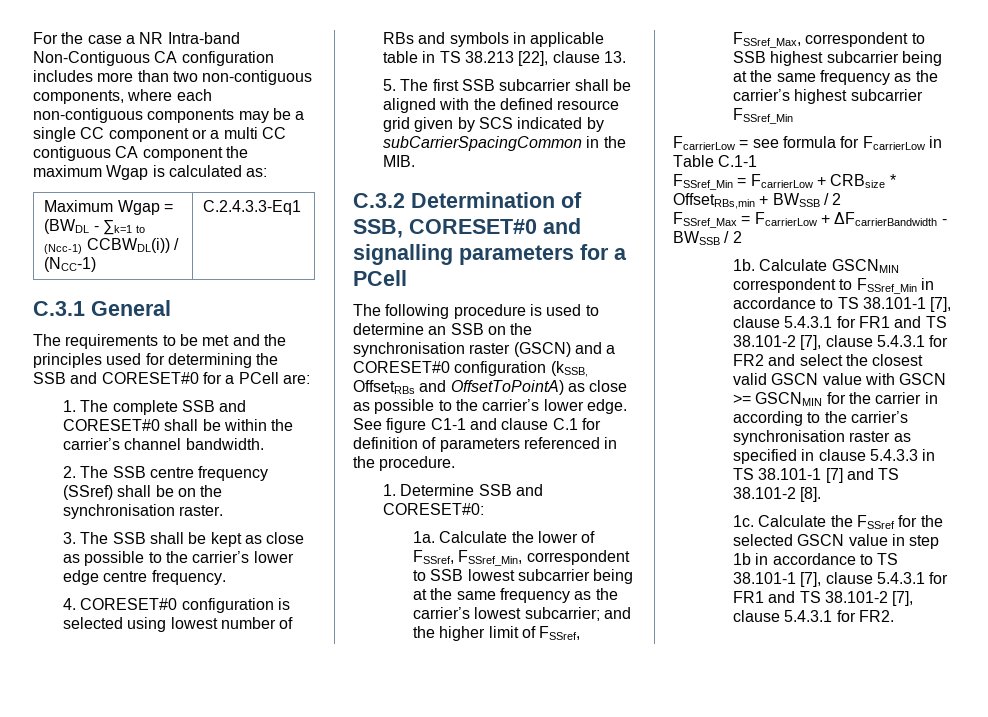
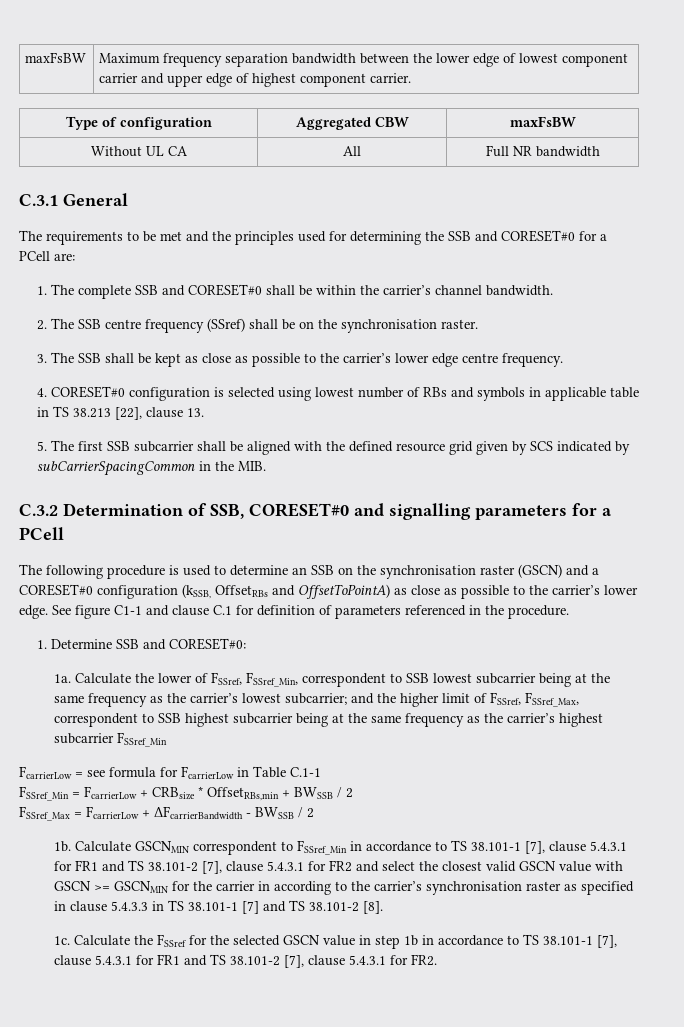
- For the case a NR Intra-band Non-Contiguous CA configuration includes more than two non-contiguous components, where each non-contiguous components may be a single CC component or a multi CC contiguous CA component the maximum Wgap is calculated as:
- Maximum Wgap = (BWDL - ∑k=1 to (Ncc-1) CCBWDL(i)) / (NCC-1) | C.2.4.3.3-Eq1
+ maxFsBW | Maximum frequency separation bandwidth between the lower edge of lowest component carrier and upper edge of highest component carrier.
+ Type of configuration | Aggregated CBW | maxFsBW
+ Without UL CA | All | Full NR bandwidth

